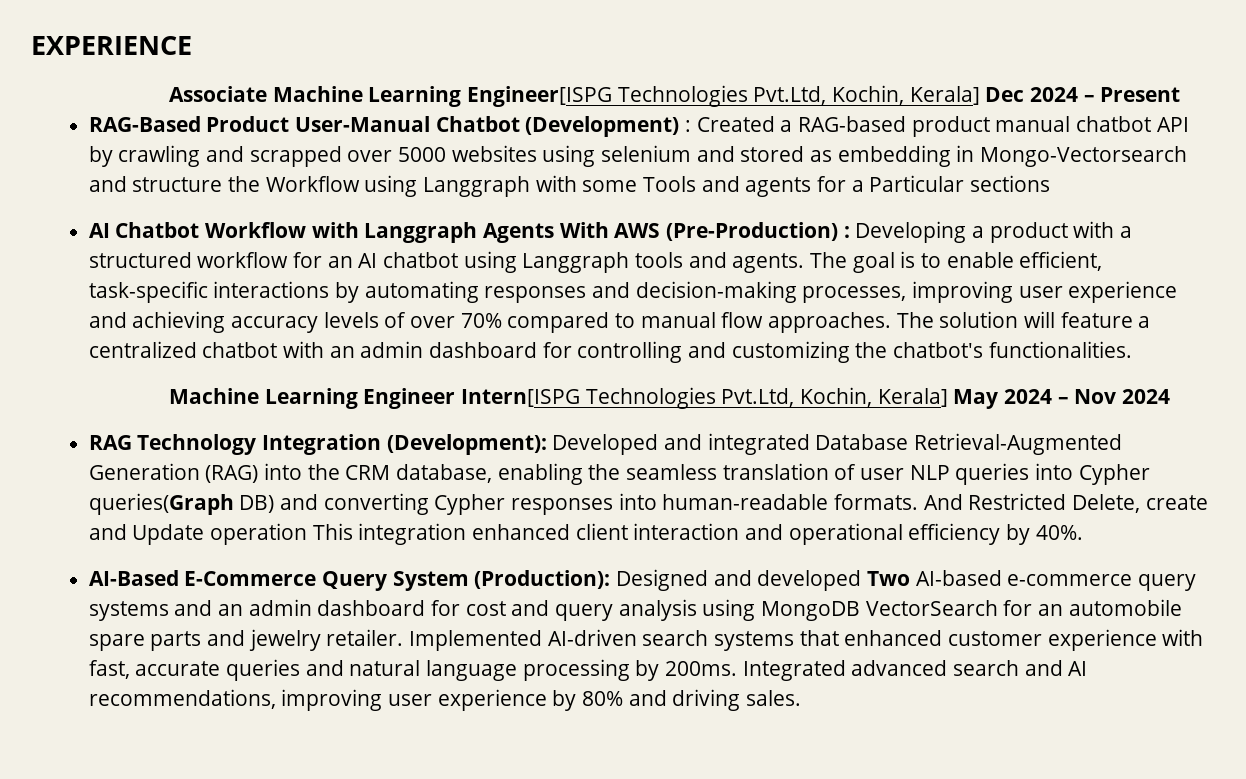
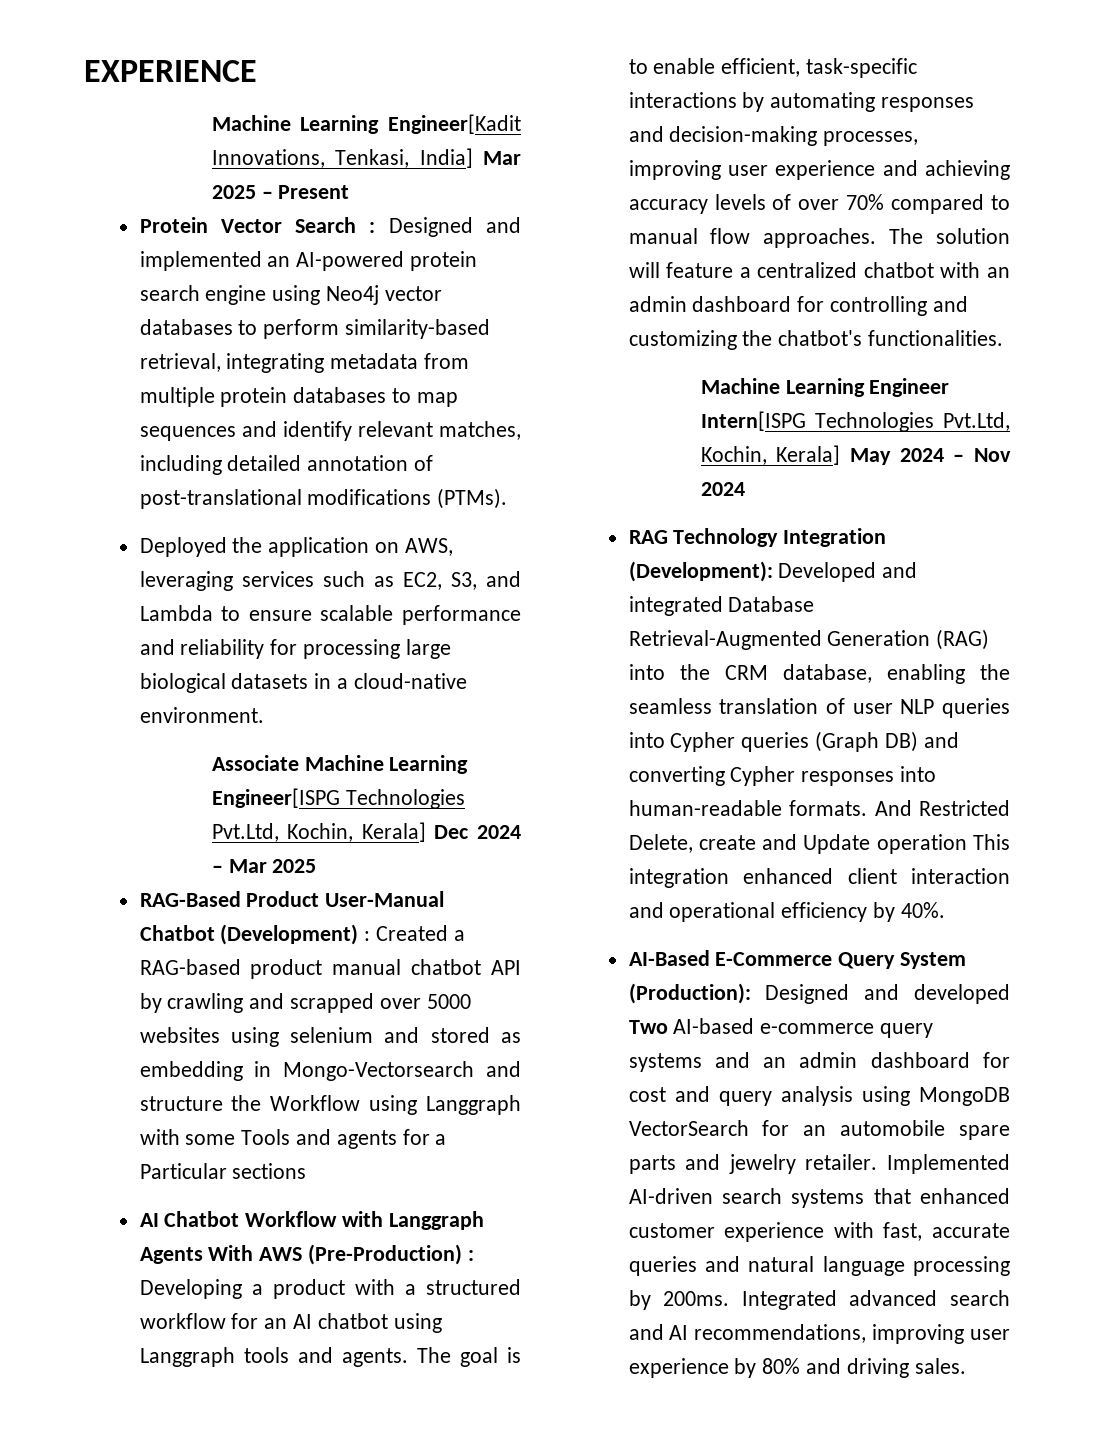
+ Machine Learning Engineer[Kadit Innovations, Tenkasi, India] Mar 2025 – Present
+ Protein Vector Search : Designed and implemented an AI-powered protein search engine using Neo4j vector databases to perform similarity-based retrieval, integrating metadata from multiple protein databases to map sequences and identify relevant matches, including detailed annotation of post-translational modifications (PTMs).
+ Deployed the application on AWS, leveraging services such as EC2, S3, and Lambda to ensure scalable performance and reliability for processing large biological datasets in a cloud-native environment.
- Associate Machine Learning Engineer[ISPG Technologies Pvt.Ltd, Kochin, Kerala] Dec 2024 – Present
+ Associate Machine Learning Engineer[ISPG Technologies Pvt.Ltd, Kochin, Kerala] Dec 2024 – Mar 2025
- RAG Technology Integration (Development): Developed and integrated Database Retrieval-Augmented Generation (RAG) into the CRM database, enabling the seamless translation of user NLP queries into Cypher queries(Graph DB) and converting Cypher responses into human-readable formats.
+ RAG Technology Integration (Development): Developed and integrated Database Retrieval-Augmented Generation (RAG) into the CRM database, enabling the seamless translation of user NLP queries into Cypher queries (Graph DB) and converting Cypher responses into human-readable formats.

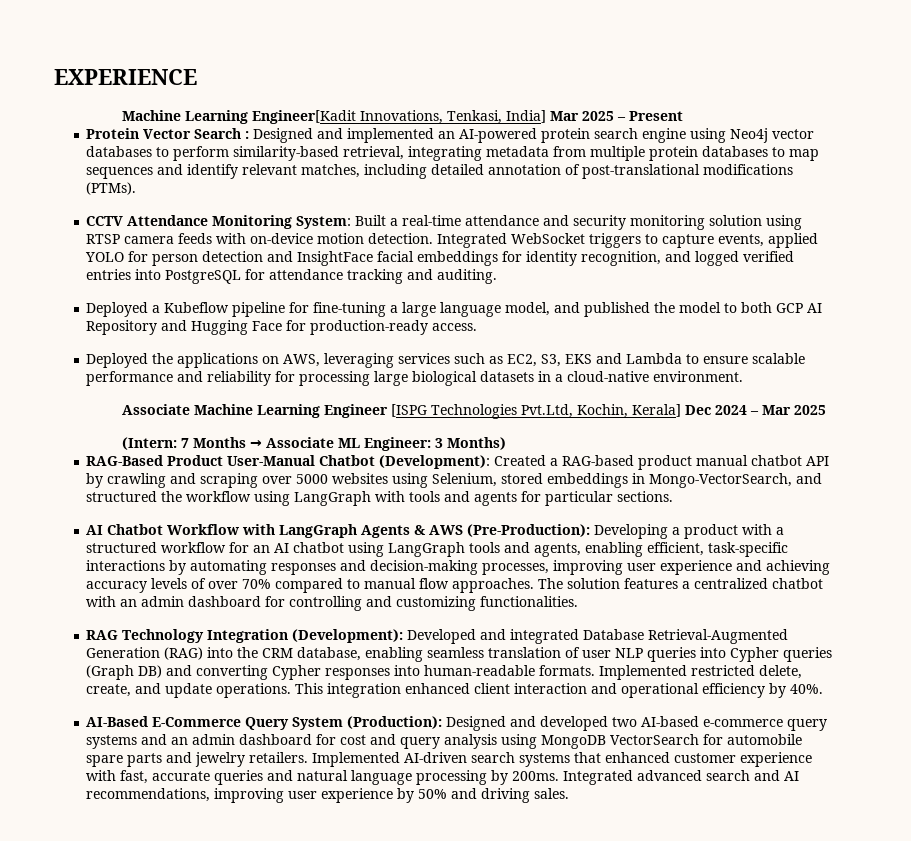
+ CCTV Attendance Monitoring System: Built a real-time attendance and security monitoring solution using RTSP camera feeds with on-device motion detection. Integrated WebSocket triggers to capture events, applied YOLO for person detection and InsightFace facial embeddings for identity recognition, and logged verified entries into PostgreSQL for attendance tracking and auditing.
+ Deployed a Kubeflow pipeline for fine-tuning a large language model, and published the model to both GCP AI Repository and Hugging Face for production-ready access.
- Deployed the application on AWS, leveraging services such as EC2, S3, and Lambda to ensure scalable performance and reliability for processing large biological datasets in a cloud-native environment.
+ Deployed the applications on AWS, leveraging services such as EC2, S3, EKS and Lambda to ensure scalable performance and reliability for processing large biological datasets in a cloud-native environment.
- Associate Machine Learning Engineer[ISPG Technologies Pvt.Ltd, Kochin, Kerala] Dec 2024 – Mar 2025
+ Associate Machine Learning Engineer [ISPG Technologies Pvt.Ltd, Kochin, Kerala] Dec 2024 – Mar 2025
+ (Intern: 7 Months → Associate ML Engineer: 3 Months)
- RAG-Based Product User-Manual Chatbot (Development) : Created a RAG-based product manual chatbot API by crawling and scrapped over 5000 websites using selenium and stored as embedding in Mongo-Vectorsearch and structure the Workflow using Langgraph with some Tools and agents for a Particular sections
- AI Chatbot Workflow with Langgraph Agents With AWS (Pre-Production) : Developing a product with a structured workflow for an AI chatbot using Langgraph tools and agents. The goal is to enable efficient, task-specific interactions by automating responses and decision-making processes, improving user experience and achieving accuracy levels of over 70% compared to manual flow approaches.
+ RAG-Based Product User-Manual Chatbot (Development): Created a RAG-based product manual chatbot API by crawling and scraping over 5000 websites using Selenium, stored embeddings in Mongo-VectorSearch, and structured the workflow using LangGraph with tools and agents for particular sections.
+ AI Chatbot Workflow with LangGraph Agents & AWS (Pre-Production): Developing a product with a structured workflow for an AI chatbot using LangGraph tools and agents, enabling efficient, task-specific interactions by automating responses and decision-making processes, improving user experience and achieving accuracy levels of over 70% compared to manual flow approaches.
- The solution will feature a centralized chatbot with an admin dashboard for controlling and customizing the chatbot's functionalities.
+ The solution features a centralized chatbot with an admin dashboard for controlling and customizing functionalities.
- Machine Learning Engineer Intern[ISPG Technologies Pvt.Ltd, Kochin, Kerala] May 2024 – Nov 2024
- RAG Technology Integration (Development): Developed and integrated Database Retrieval-Augmented Generation (RAG) into the CRM database, enabling the seamless translation of user NLP queries into Cypher queries (Graph DB) and converting Cypher responses into human-readable formats.
+ RAG Technology Integration (Development): Developed and integrated Database Retrieval-Augmented Generation (RAG) into the CRM database, enabling seamless translation of user NLP queries into Cypher queries (Graph DB) and converting Cypher responses into human-readable formats.
- And Restricted Delete, create and Update operation This integration enhanced client interaction and operational efficiency by 40%.
+ Implemented restricted delete, create, and update operations. This integration enhanced client interaction and operational efficiency by 40%.
- AI-Based E-Commerce Query System (Production): Designed and developed Two AI-based e-commerce query systems and an admin dashboard for cost and query analysis using MongoDB VectorSearch for an automobile spare parts and jewelry retailer.
+ AI-Based E-Commerce Query System (Production): Designed and developed two AI-based e-commerce query systems and an admin dashboard for cost and query analysis using MongoDB VectorSearch for automobile spare parts and jewelry retailers.
- Integrated advanced search and AI recommendations, improving user experience by 80% and driving sales.
+ Integrated advanced search and AI recommendations, improving user experience by 50% and driving sales.

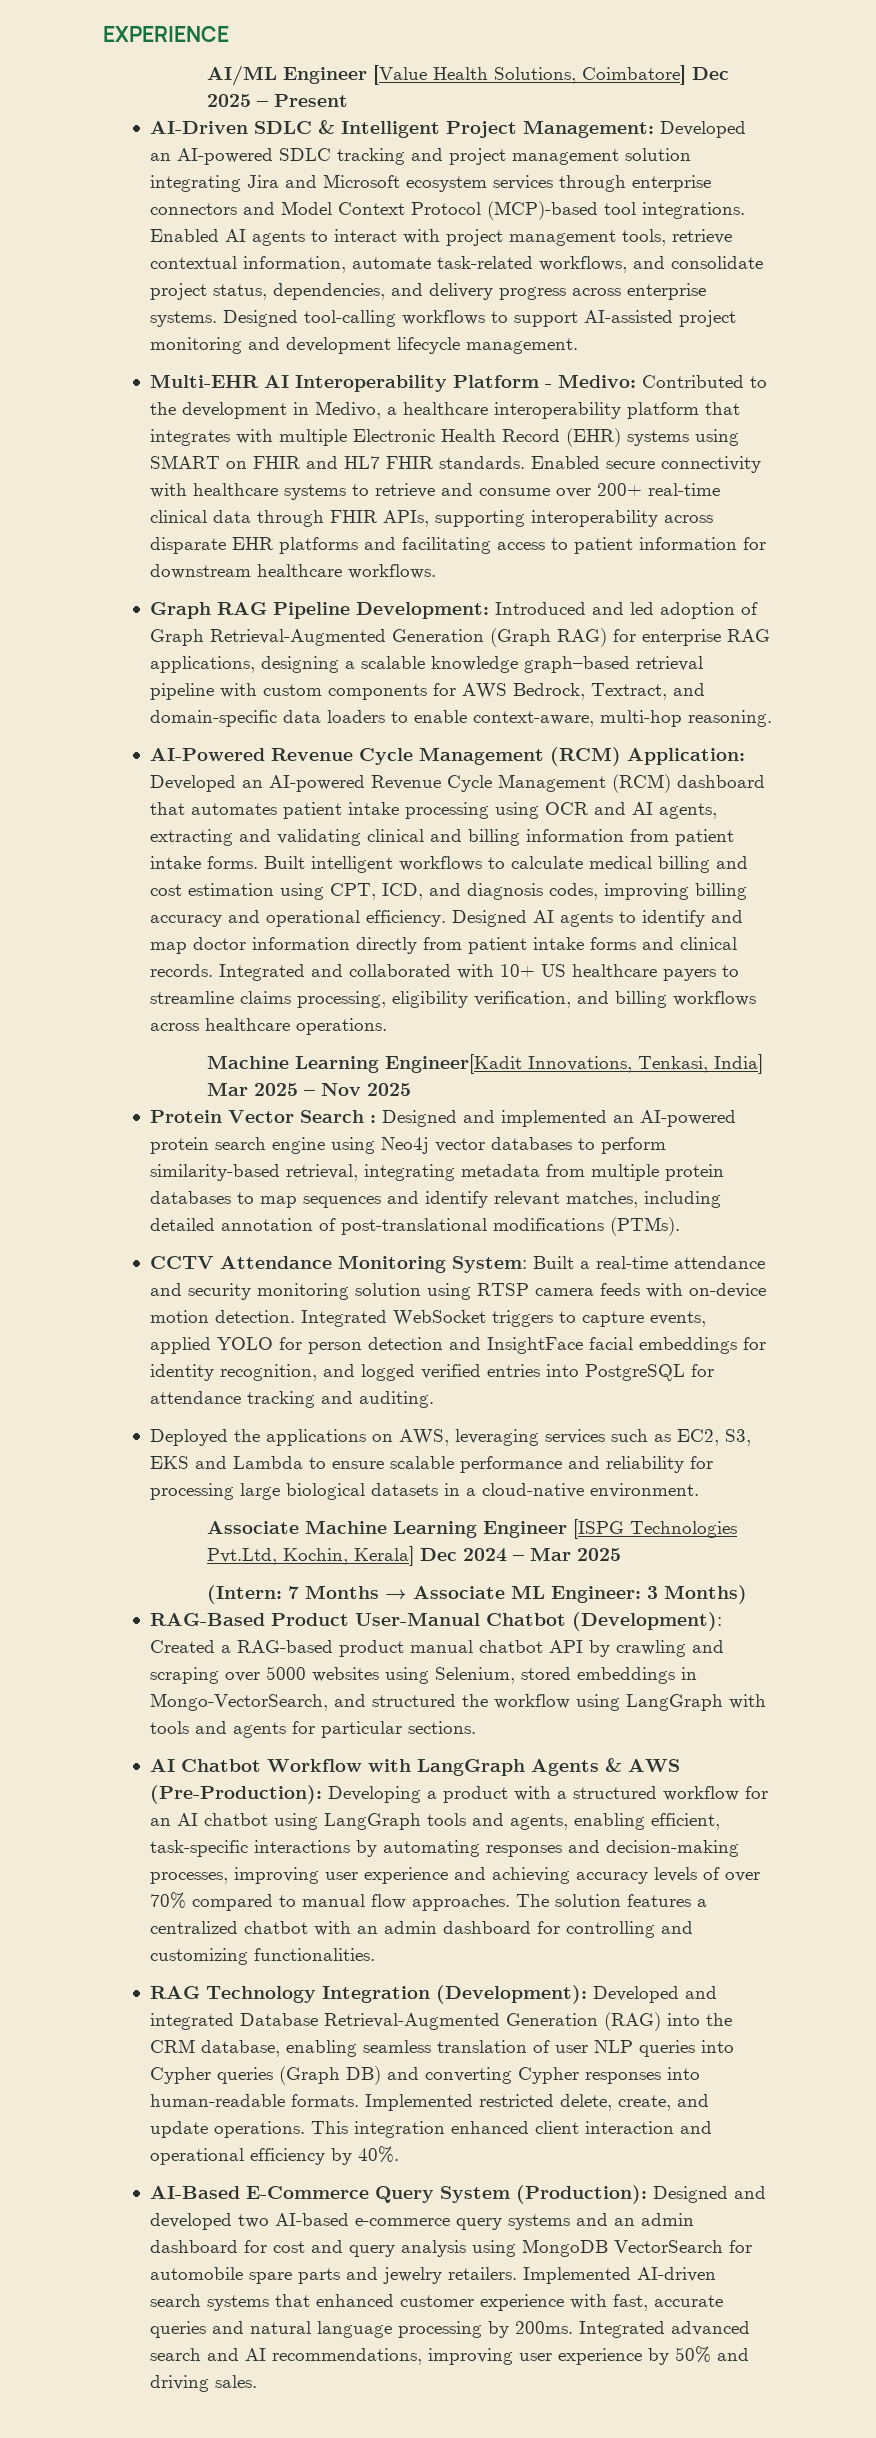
+ AI/ML Engineer [Value Health Solutions, Coimbatore] Dec 2025 – Present
+ AI-Driven SDLC & Intelligent Project Management: Developed an AI-powered SDLC tracking and project management solution integrating Jira and Microsoft ecosystem services through enterprise connectors and Model Context Protocol (MCP)-based tool integrations. Enabled AI agents to interact with project management tools, retrieve contextual information, automate task-related workflows, and consolidate project status, dependencies, and delivery progress across enterprise systems. Designed tool-calling workflows to support AI-assisted project monitoring and development lifecycle management.
+ Multi-EHR AI Interoperability Platform - Medivo: Contributed to the development in Medivo, a healthcare interoperability platform that integrates with multiple Electronic Health Record (EHR) systems using SMART on FHIR and HL7 FHIR standards. Enabled secure connectivity with healthcare systems to retrieve and consume over 200+ real-time clinical data through FHIR APIs, supporting interoperability across disparate EHR platforms and facilitating access to patient information for downstream healthcare workflows.
+ Graph RAG Pipeline Development: Introduced and led adoption of Graph Retrieval-Augmented Generation (Graph RAG) for enterprise RAG applications, designing a scalable knowledge graph–based retrieval pipeline with custom components for AWS Bedrock, Textract, and domain-specific data loaders to enable context-aware, multi-hop reasoning.
+ AI-Powered Revenue Cycle Management (RCM) Application: Developed an AI-powered Revenue Cycle Management (RCM) dashboard that automates patient intake processing using OCR and AI agents, extracting and validating clinical and billing information from patient intake forms. Built intelligent workflows to calculate medical billing and cost estimation using CPT, ICD, and diagnosis codes, improving billing accuracy and operational efficiency. Designed AI agents to identify and map doctor information directly from patient intake forms and clinical records. Integrated and collaborated with 10+ US healthcare payers to streamline claims processing, eligibility verification, and billing workflows across healthcare operations.
- Machine Learning Engineer[Kadit Innovations, Tenkasi, India] Mar 2025 – Present
+ Machine Learning Engineer[Kadit Innovations, Tenkasi, India] Mar 2025 – Nov 2025
- Deployed a Kubeflow pipeline for fine-tuning a large language model, and published the model to both GCP AI Repository and Hugging Face for production-ready access.

